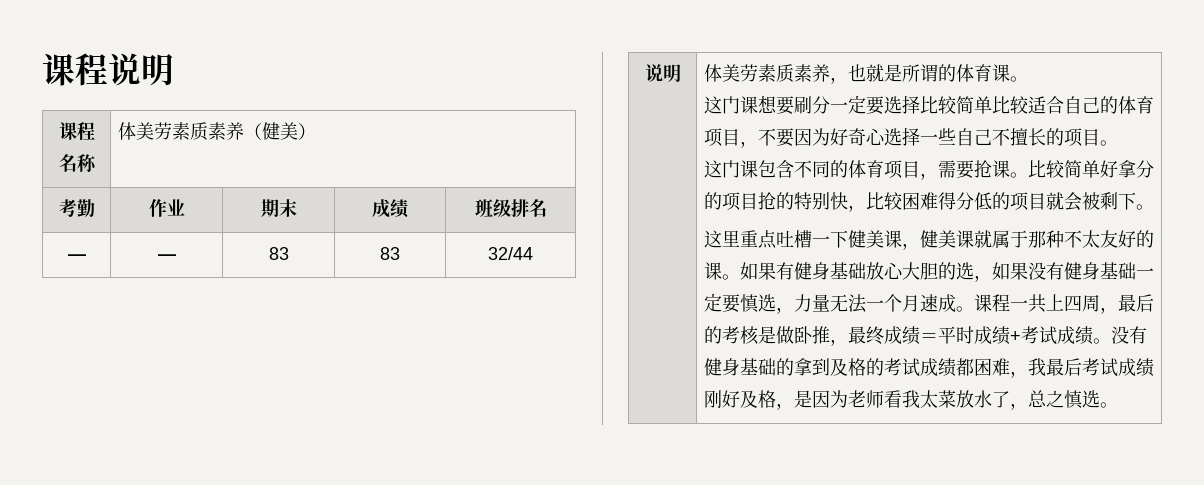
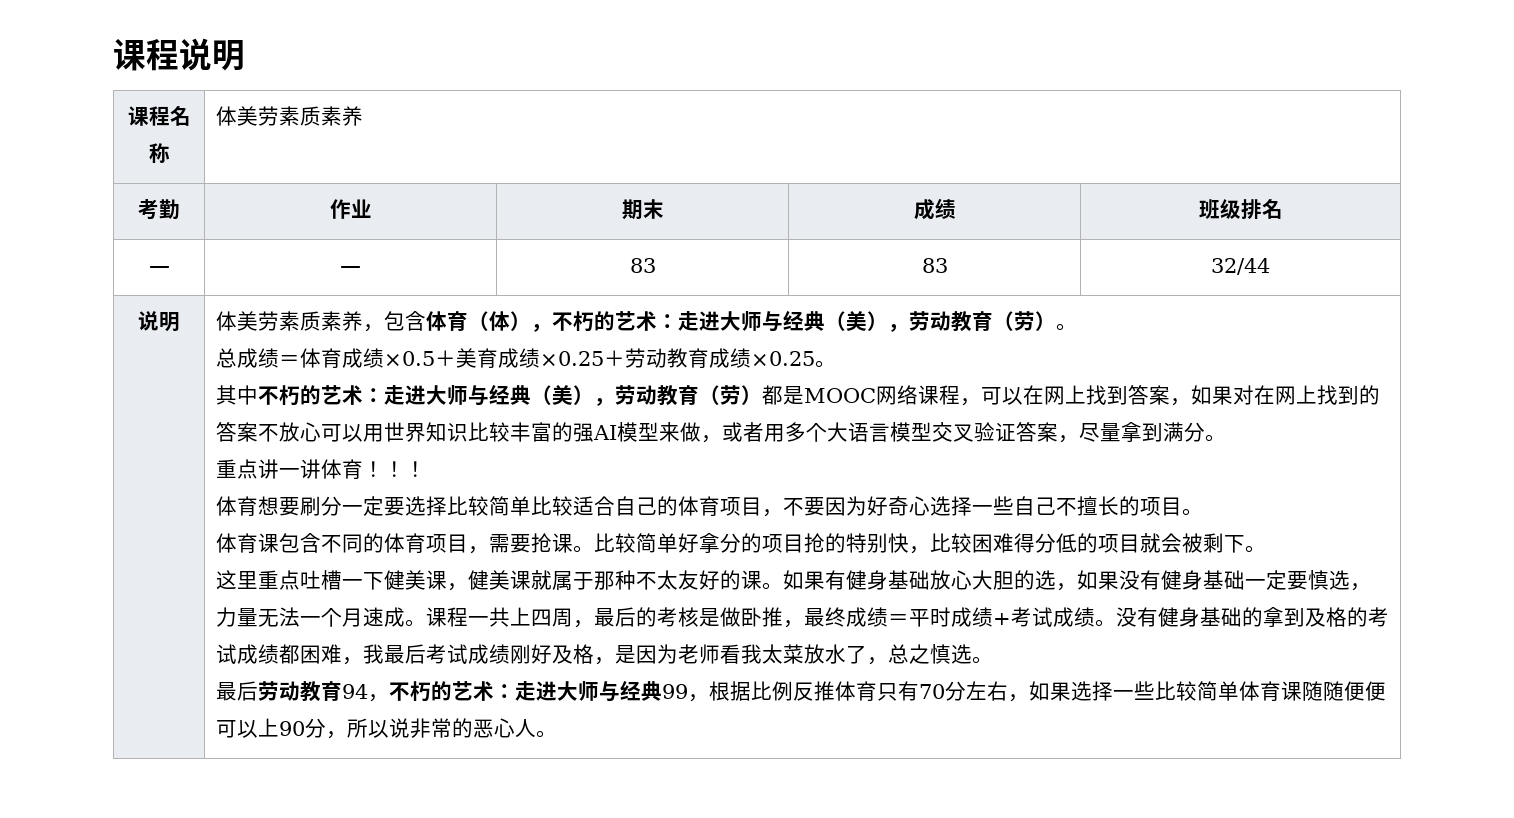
- 课程名称 | 体美劳素质素养（健美）
+ 课程名称 | 体美劳素质素养
- 体美劳素质素养，也就是所谓的体育课。
- 这门课想要刷分一定要选择比较简单比较适合自己的体育项目，不要因为好奇心选择一些自己不擅长的项目。
+ 体美劳素质素养，包含体育（体），不朽的艺术：走进大师与经典（美），劳动教育（劳）。
+ 总成绩＝体育成绩×0.5＋美育成绩×0.25＋劳动教育成绩×0.25。
+ 其中不朽的艺术：走进大师与经典（美），劳动教育（劳）都是MOOC网络课程，可以在网上找到答案，如果对在网上找到的答案不放心可以用世界知识比较丰富的强AI模型来做，或者用多个大语言模型交叉验证答案，尽量拿到满分。
+ 重点讲一讲体育！！！
+ 体育想要刷分一定要选择比较简单比较适合自己的体育项目，不要因为好奇心选择一些自己不擅长的项目。
- 这门课包含不同的体育项目，需要抢课。
+ 体育课包含不同的体育项目，需要抢课。
+ 最后劳动教育94，不朽的艺术：走进大师与经典99，根据比例反推体育只有70分左右，如果选择一些比较简单体育课随随便便可以上90分，所以说非常的恶心人。

